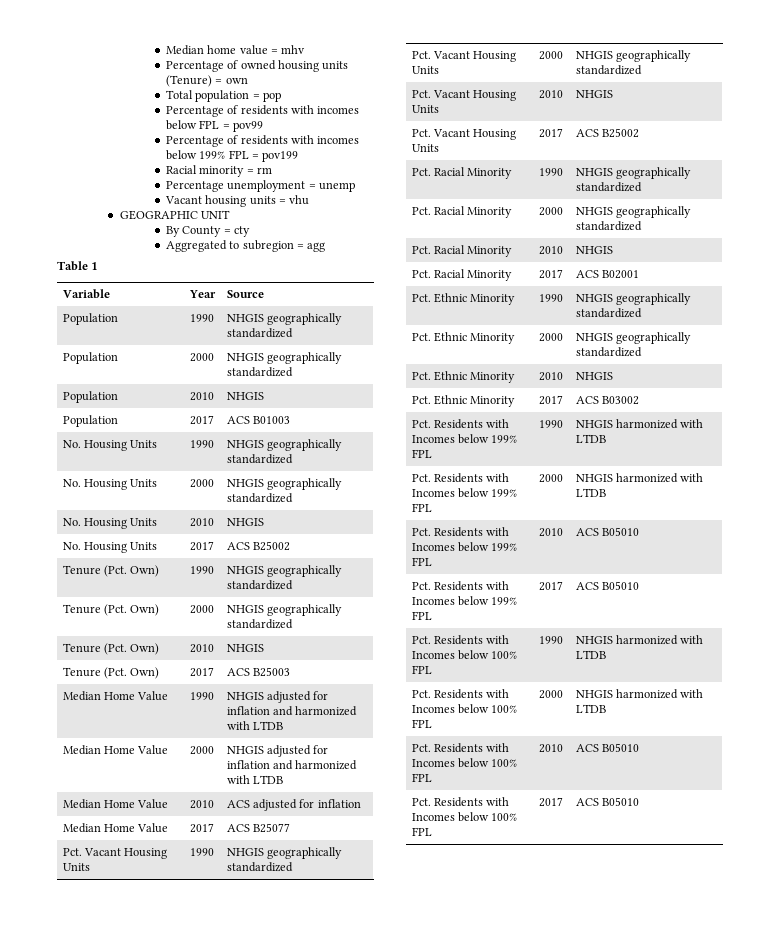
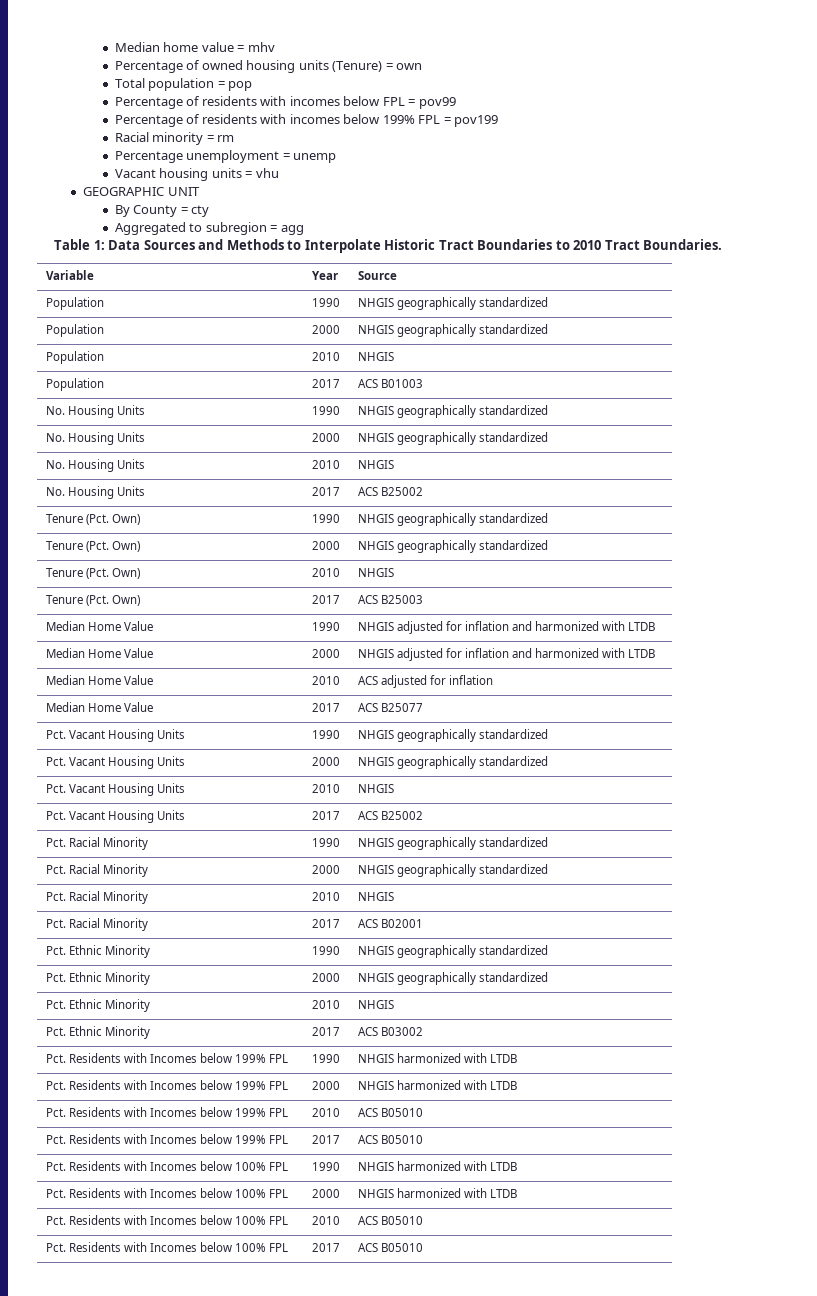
- Table 1
+ Table 1: Data Sources and Methods to Interpolate Historic Tract Boundaries to 2010 Tract Boundaries.

